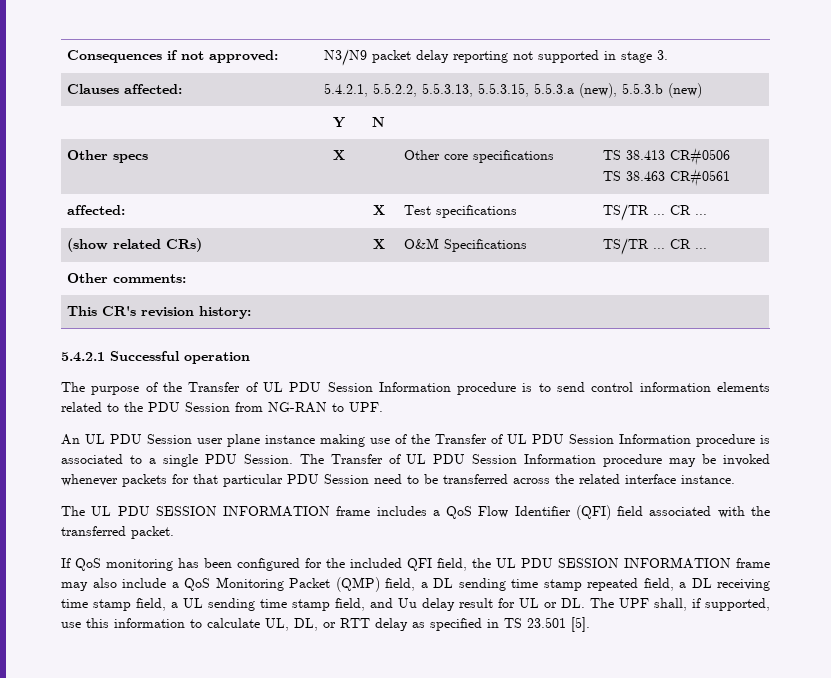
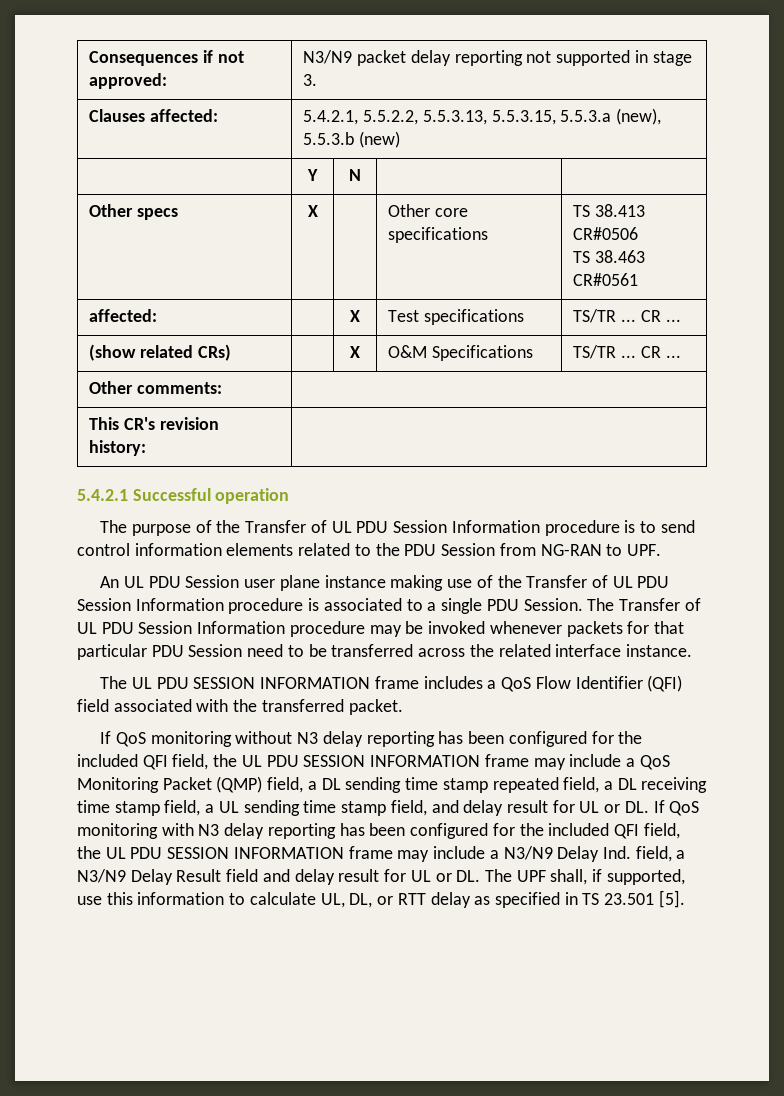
- If QoS monitoring has been configured for the included QFI field, the UL PDU SESSION INFORMATION frame may also include a QoS Monitoring Packet (QMP) field, a DL sending time stamp repeated field, a DL receiving time stamp field, a UL sending time stamp field, and Uu delay result for UL or DL. The UPF shall, if supported, use this information to calculate UL, DL, or RTT delay as specified in TS 23.501 [5].
+ If QoS monitoring without N3 delay reporting has been configured for the included QFI field, the UL PDU SESSION INFORMATION frame may include a QoS Monitoring Packet (QMP) field, a DL sending time stamp repeated field, a DL receiving time stamp field, a UL sending time stamp field, and delay result for UL or DL. If QoS monitoring with N3 delay reporting has been configured for the included QFI field, the UL PDU SESSION INFORMATION frame may include a N3/N9 Delay Ind. field, a N3/N9 Delay Result field and delay result for UL or DL. The UPF shall, if supported, use this information to calculate UL, DL, or RTT delay as specified in TS 23.501 [5].

